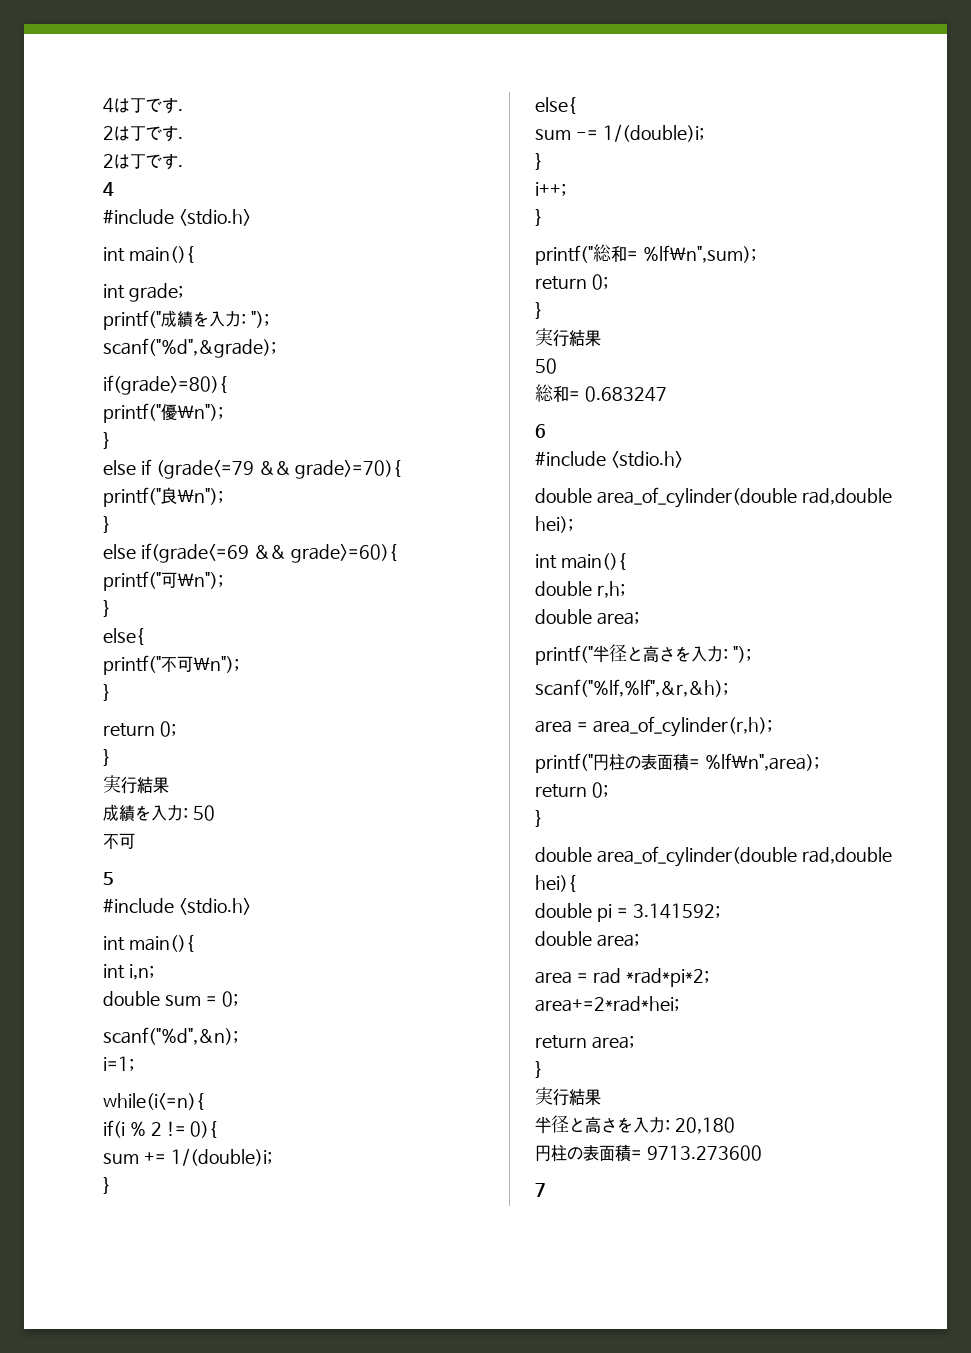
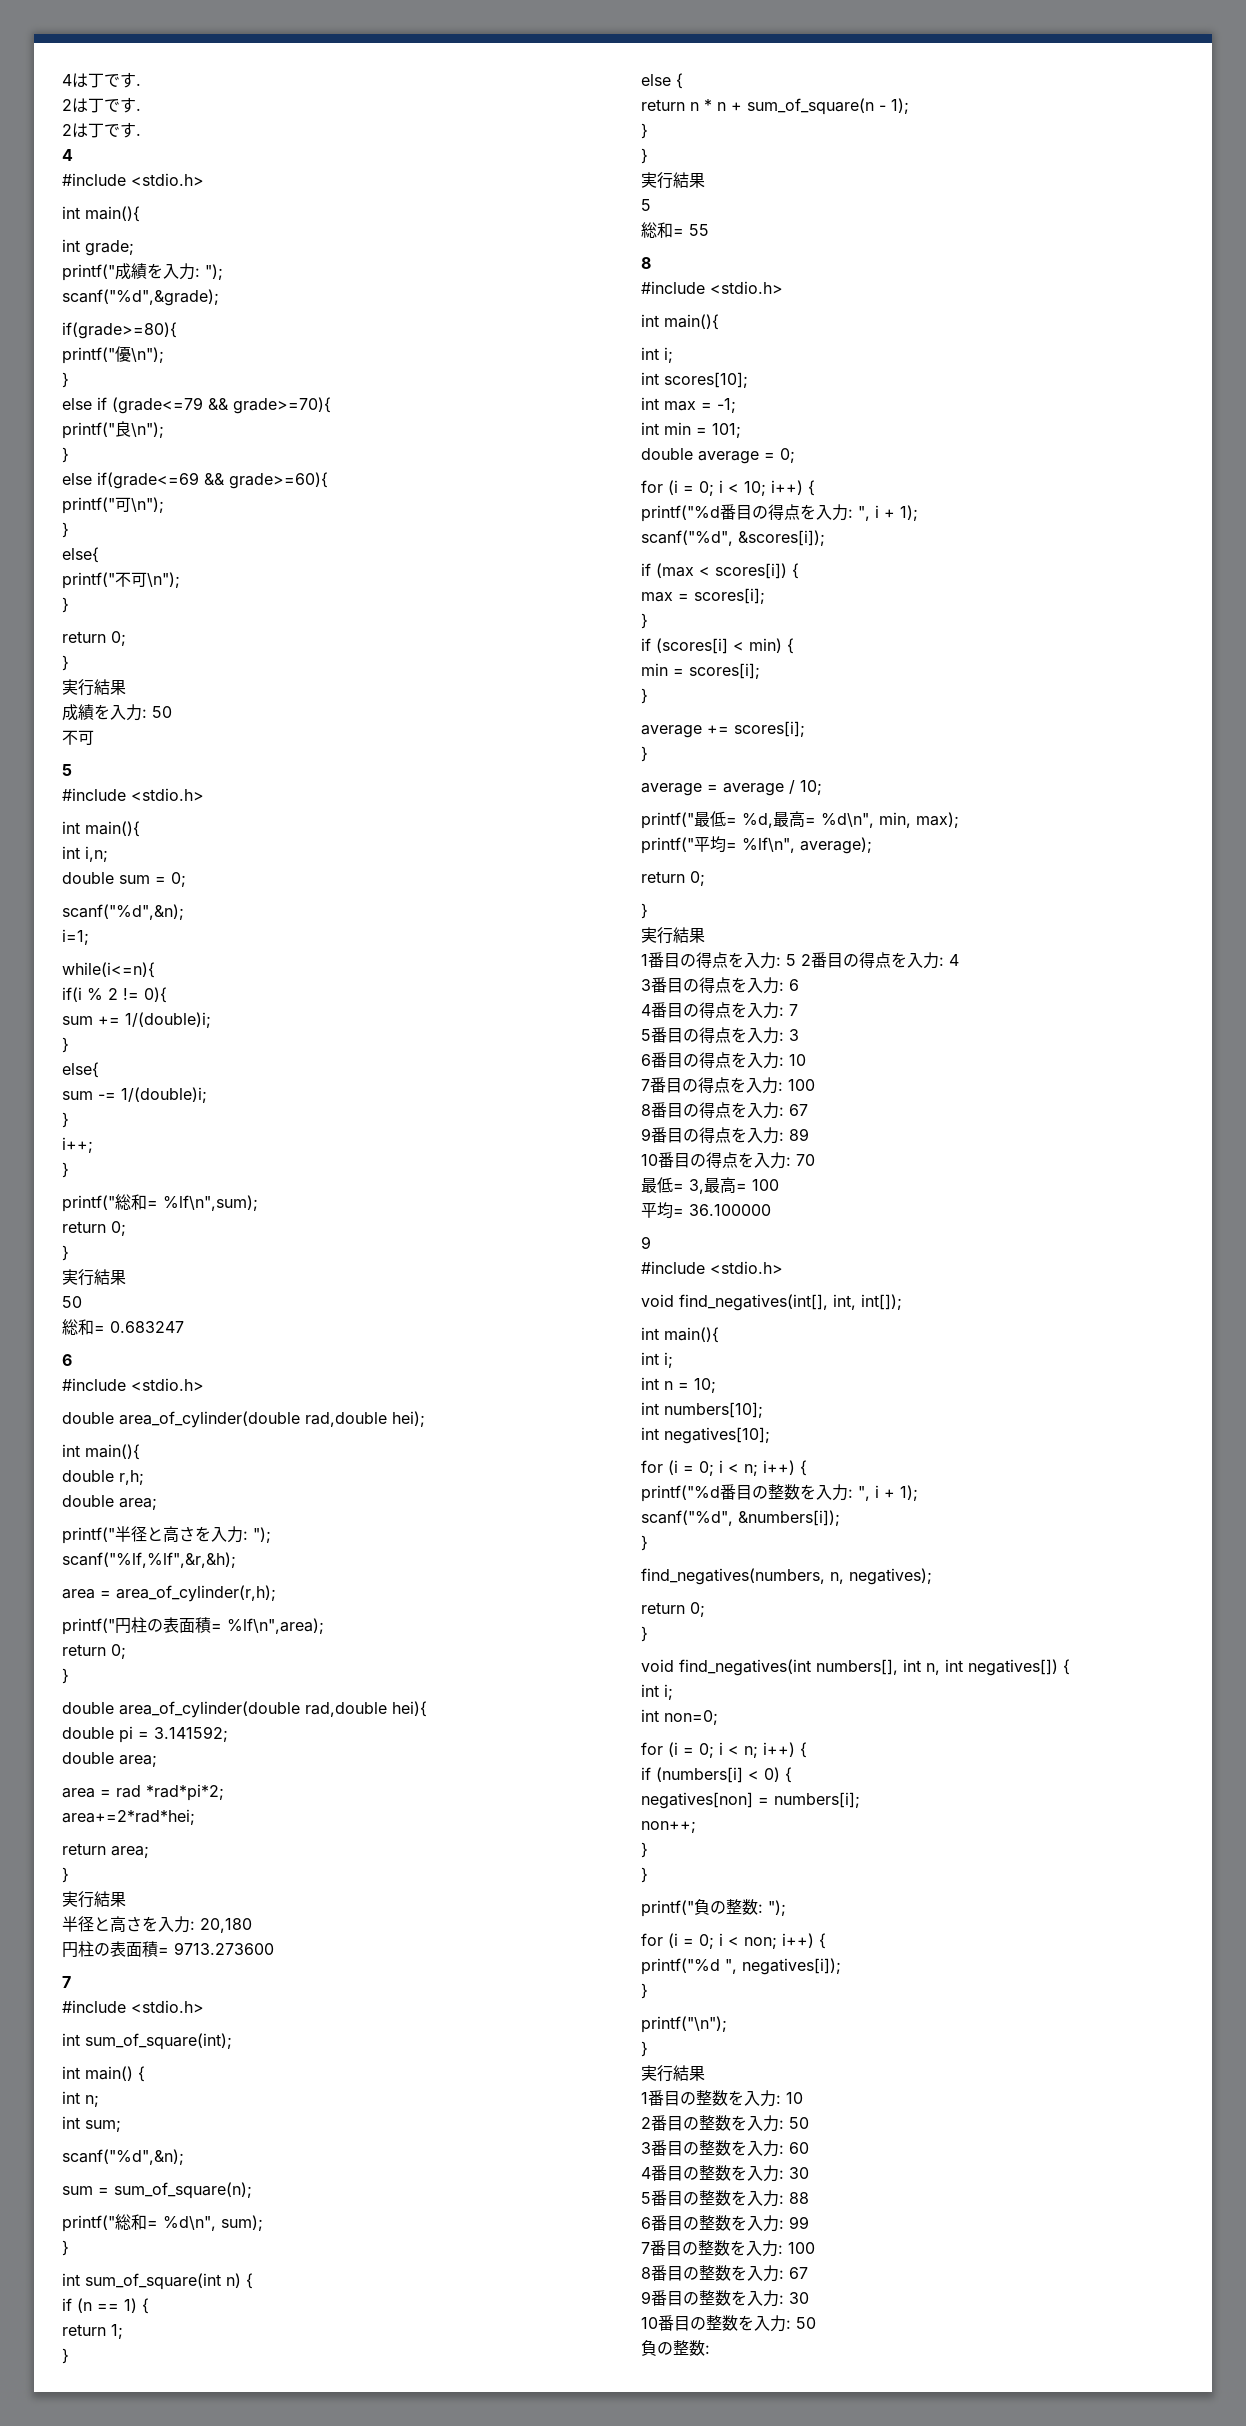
  円柱の表面積= 9713.273600
  7
+ #include <stdio.h>
+ int sum_of_square(int);
+ int main() {
+ int n;
+ int sum;
+ scanf("%d",&n);
+ sum = sum_of_square(n);
+ printf("総和= %d\n", sum);
+ }
+ int sum_of_square(int n) {
+ if (n == 1) {
+ return 1;
+ }
+ else {
+ return n * n + sum_of_square(n - 1);
+ }
+ }
+ 実行結果
+ 5
+ 総和= 55
+ 8
+ #include <stdio.h>
+ int main(){
+ int i;
+ int scores[10];
+ int max = -1;
+ int min = 101;
+ double average = 0;
+ for (i = 0; i < 10; i++) {
+ printf("%d番目の得点を入力: ", i + 1);
+ scanf("%d", &scores[i]);
+ if (max < scores[i]) {
+ max = scores[i];
+ }
+ if (scores[i] < min) {
+ min = scores[i];
+ }
+ average += scores[i];
+ }
+ average = average / 10;
+ printf("最低= %d,最高= %d\n", min, max);
+ printf("平均= %lf\n", average);
+ return 0;
+ }
+ 実行結果
+ 1番目の得点を入力: 5 2番目の得点を入力: 4
+ 3番目の得点を入力: 6
+ 4番目の得点を入力: 7
+ 5番目の得点を入力: 3
+ 6番目の得点を入力: 10
+ 7番目の得点を入力: 100
+ 8番目の得点を入力: 67
+ 9番目の得点を入力: 89
+ 10番目の得点を入力: 70
+ 最低= 3,最高= 100
+ 平均= 36.100000
+ 9
+ #include <stdio.h>
+ void find_negatives(int[], int, int[]);
+ int main(){
+ int i;
+ int n = 10;
+ int numbers[10];
+ int negatives[10];
+ for (i = 0; i < n; i++) {
+ printf("%d番目の整数を入力: ", i + 1);
+ scanf("%d", &numbers[i]);
+ }
+ find_negatives(numbers, n, negatives);
+ return 0;
+ }
+ void find_negatives(int numbers[], int n, int negatives[]) {
+ int i;
+ int non=0;
+ for (i = 0; i < n; i++) {
+ if (numbers[i] < 0) {
+ negatives[non] = numbers[i];
+ non++;
+ }
+ }
+ printf("負の整数: ");
+ for (i = 0; i < non; i++) {
+ printf("%d ", negatives[i]);
+ }
+ printf("\n");
+ }
+ 実行結果
+ 1番目の整数を入力: 10
+ 2番目の整数を入力: 50
+ 3番目の整数を入力: 60
+ 4番目の整数を入力: 30
+ 5番目の整数を入力: 88
+ 6番目の整数を入力: 99
+ 7番目の整数を入力: 100
+ 8番目の整数を入力: 67
+ 9番目の整数を入力: 30
+ 10番目の整数を入力: 50
+ 負の整数:

